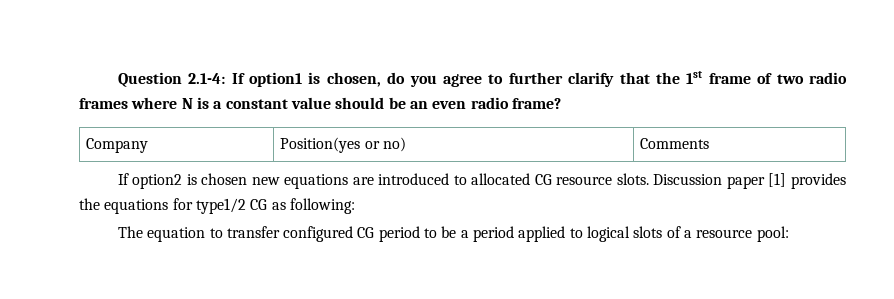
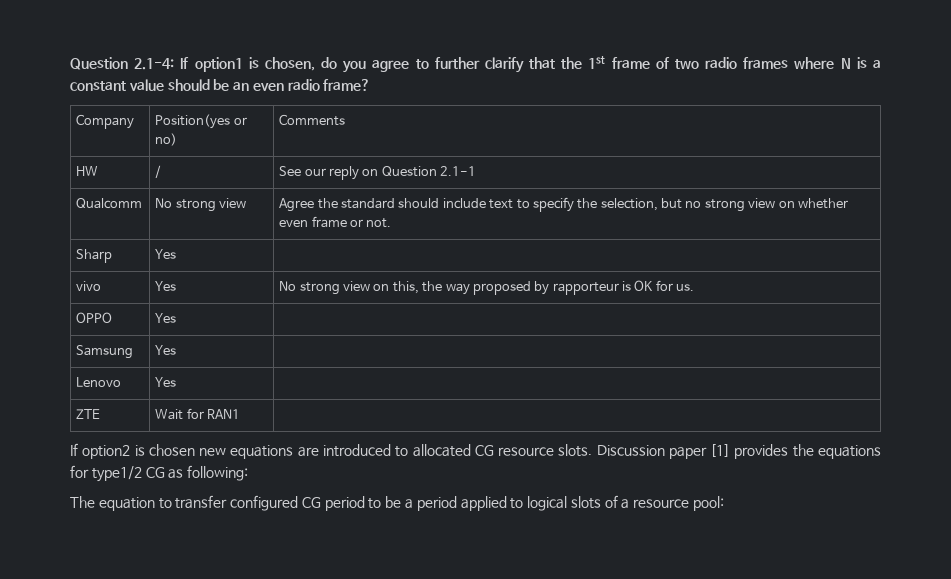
+ HW | / | See our reply on Question 2.1-1
+ Qualcomm | No strong view | Agree the standard should include text to specify the selection, but no strong view on whether even frame or not.
+ Sharp | Yes |
+ vivo | Yes | No strong view on this, the way proposed by rapporteur is OK for us.
+ OPPO | Yes |
+ Samsung | Yes |
+ Lenovo | Yes |
+ ZTE | Wait for RAN1 |

